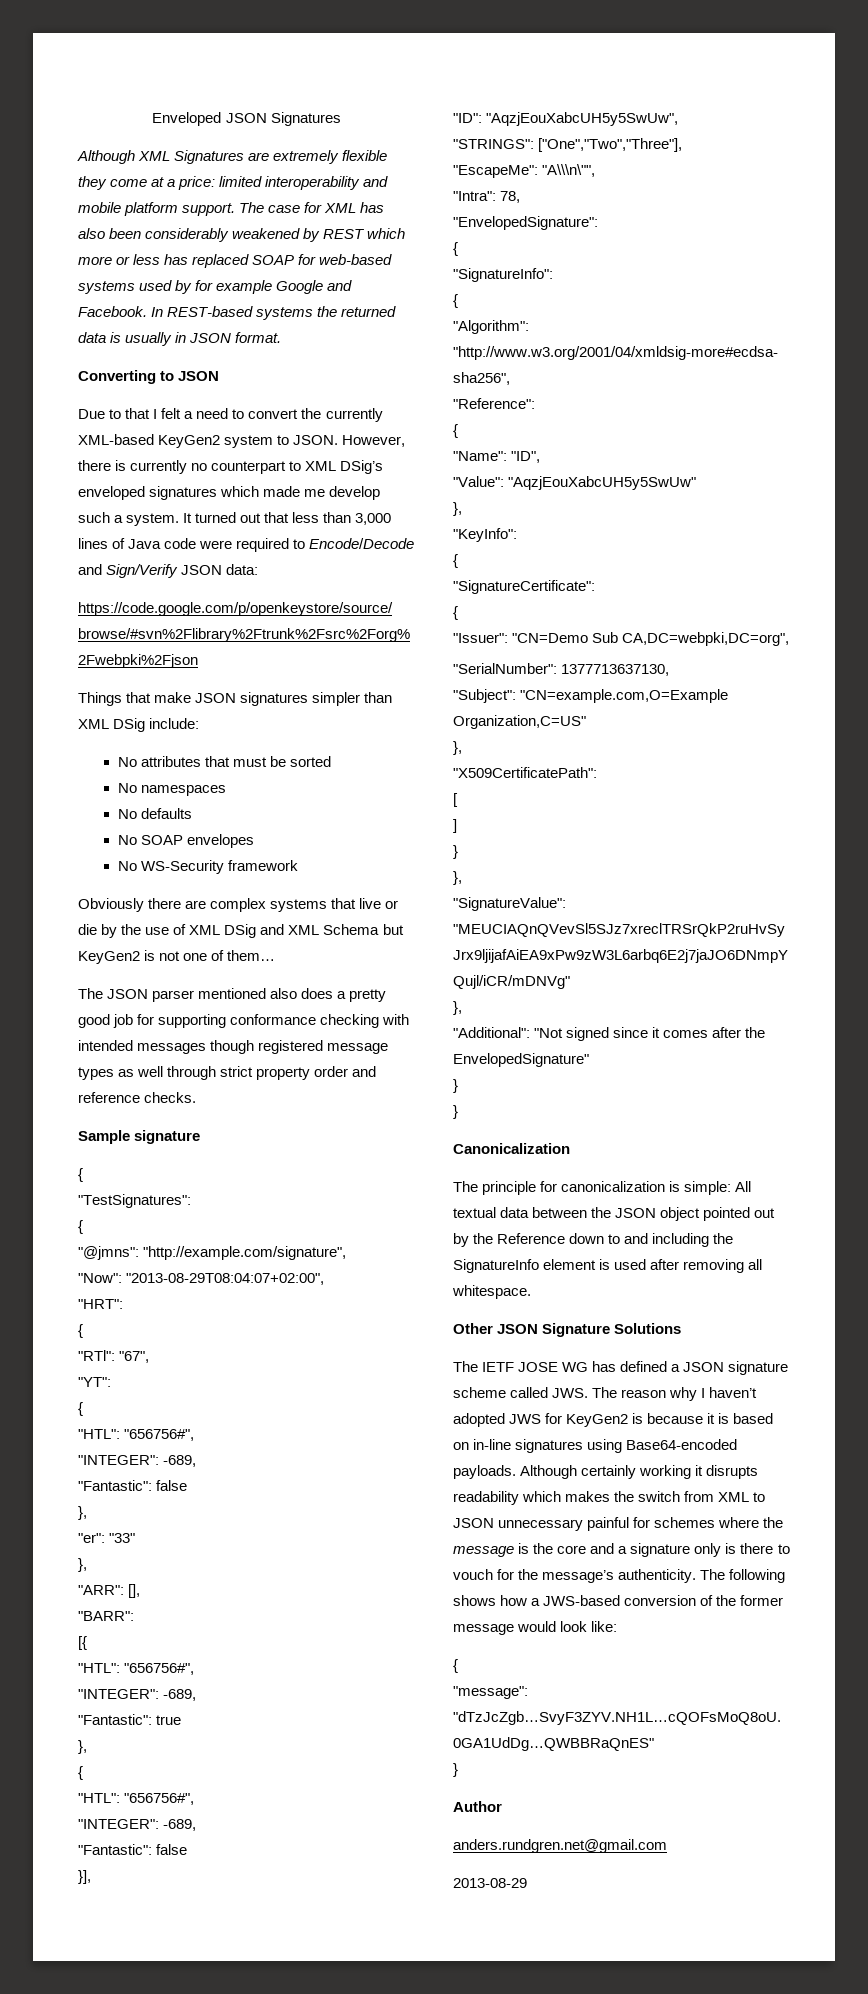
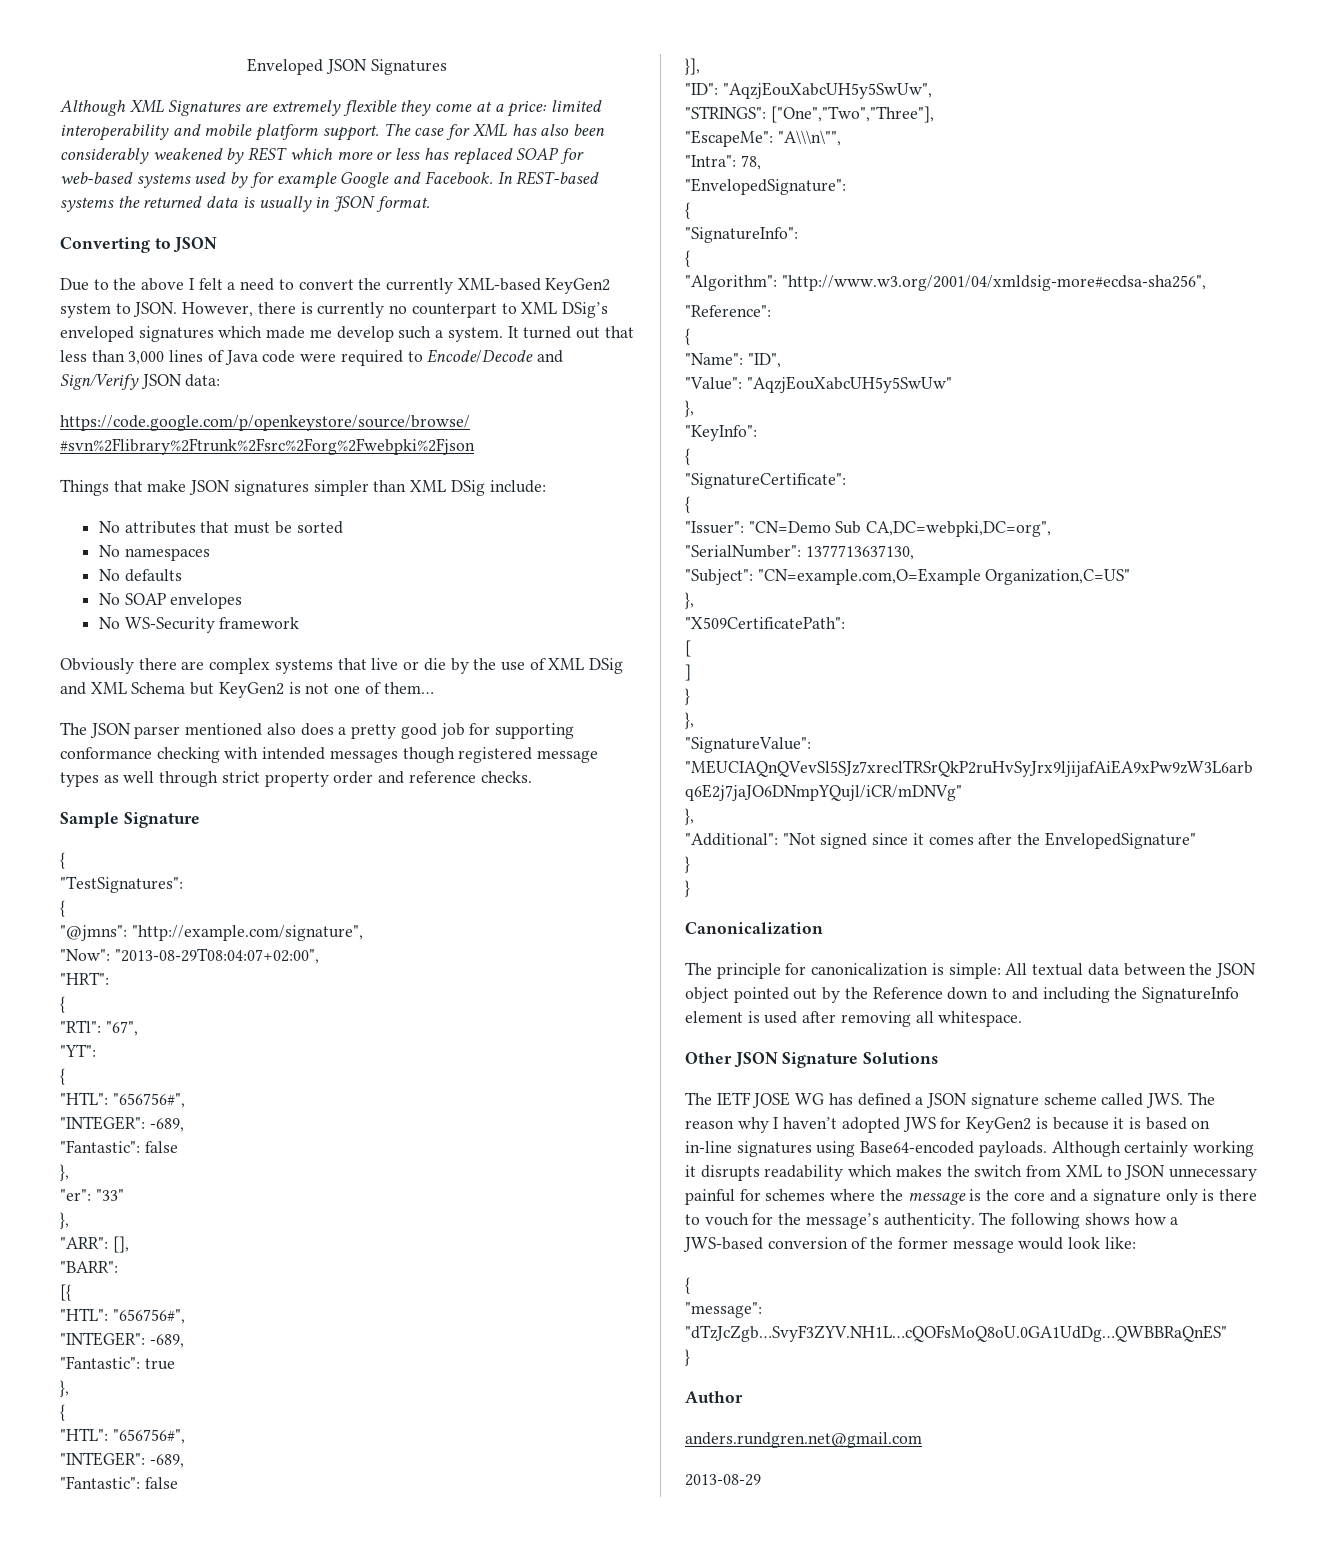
- Due to that I felt a need to convert the currently XML-based KeyGen2 system to JSON.
+ Due to the above I felt a need to convert the currently XML-based KeyGen2 system to JSON.
- Sample signature
+ Sample Signature

